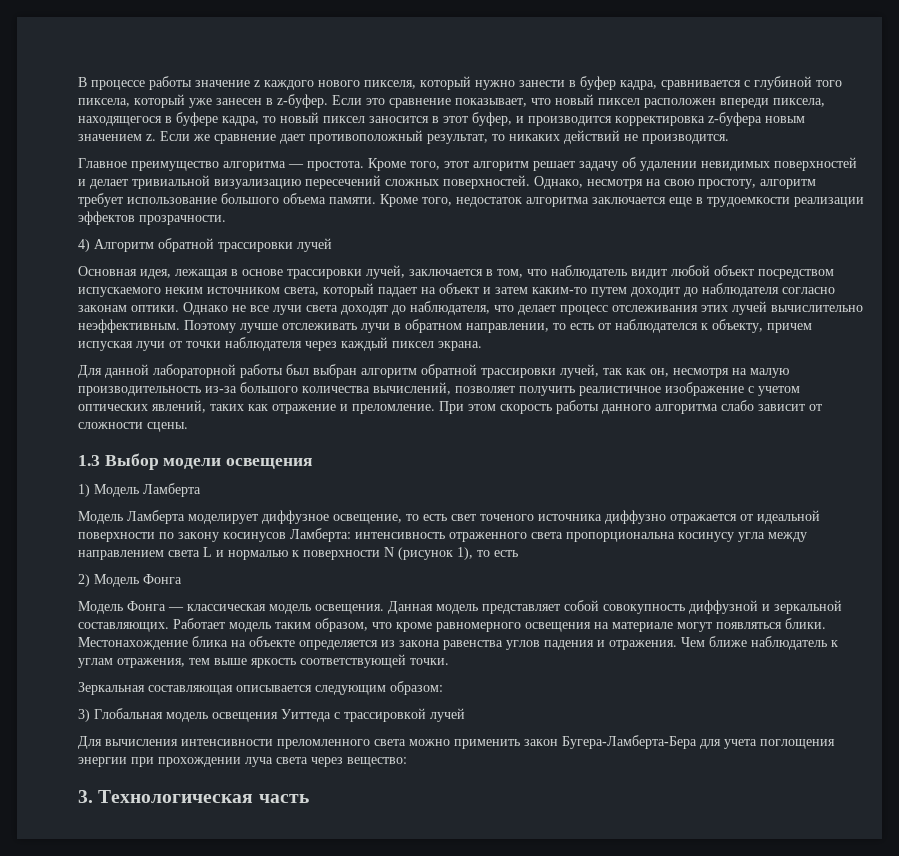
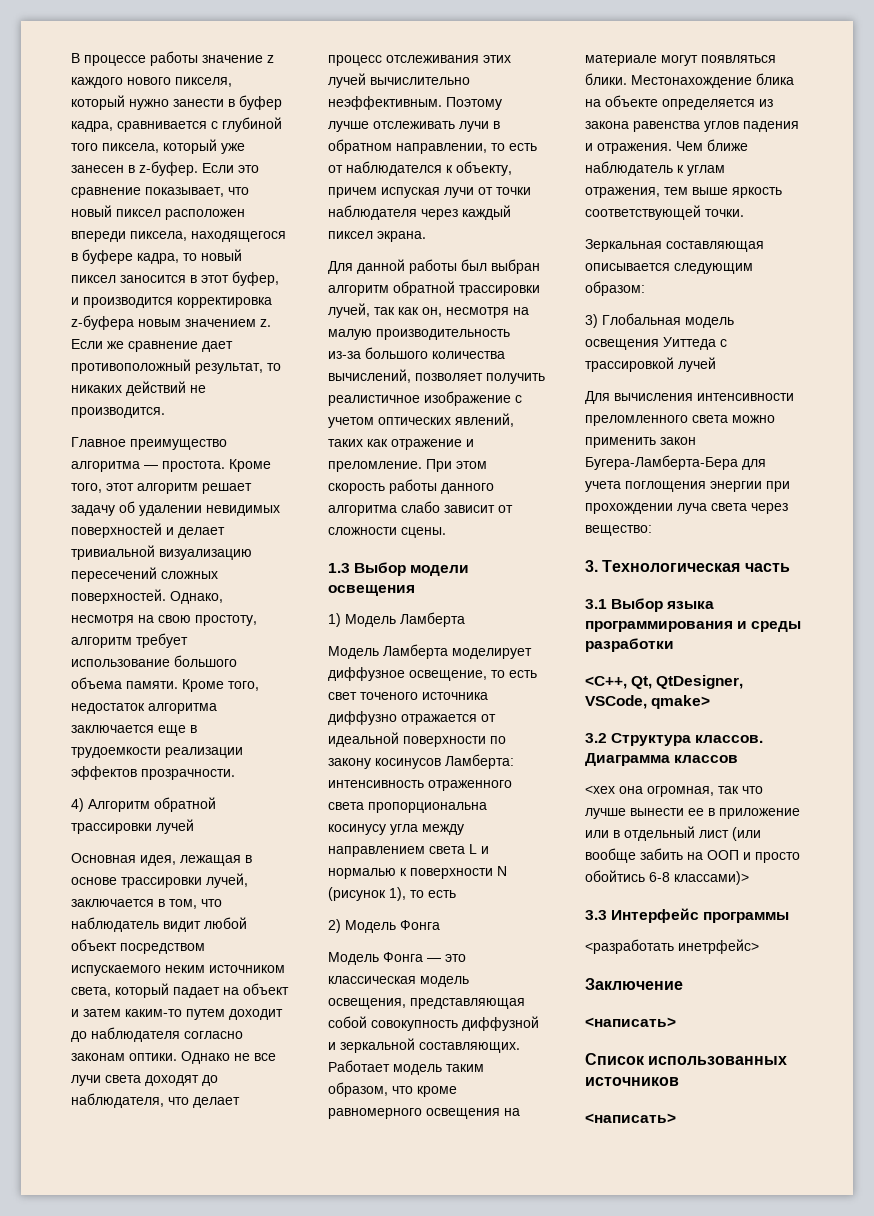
- Для данной лабораторной работы был выбран алгоритм обратной трассировки лучей, так как он, несмотря на малую производительность из-за большого количества вычислений, позволяет получить реалистичное изображение с учетом оптических явлений, таких как отражение и преломление.
+ Для данной работы был выбран алгоритм обратной трассировки лучей, так как он, несмотря на малую производительность из-за большого количества вычислений, позволяет получить реалистичное изображение с учетом оптических явлений, таких как отражение и преломление.
- Модель Фонга — классическая модель освещения. Данная модель представляет собой совокупность диффузной и зеркальной составляющих.
+ Модель Фонга — это классическая модель освещения, представляющая собой совокупность диффузной и зеркальной составляющих.
+ 3.1 Выбор языка программирования и среды разработки
+ <C++, Qt, QtDesigner, VSCode, qmake>
+ 3.2 Структура классов. Диаграмма классов
+ <хех она огромная, так что лучше вынести ее в приложение или в отдельный лист (или вообще забить на ООП и просто обойтись 6-8 классами)>
+ 3.3 Интерфейс программы
+ <разработать инетрфейс>
+ Заключение
+ <написать>
+ Список использованных источников
+ <написать>

